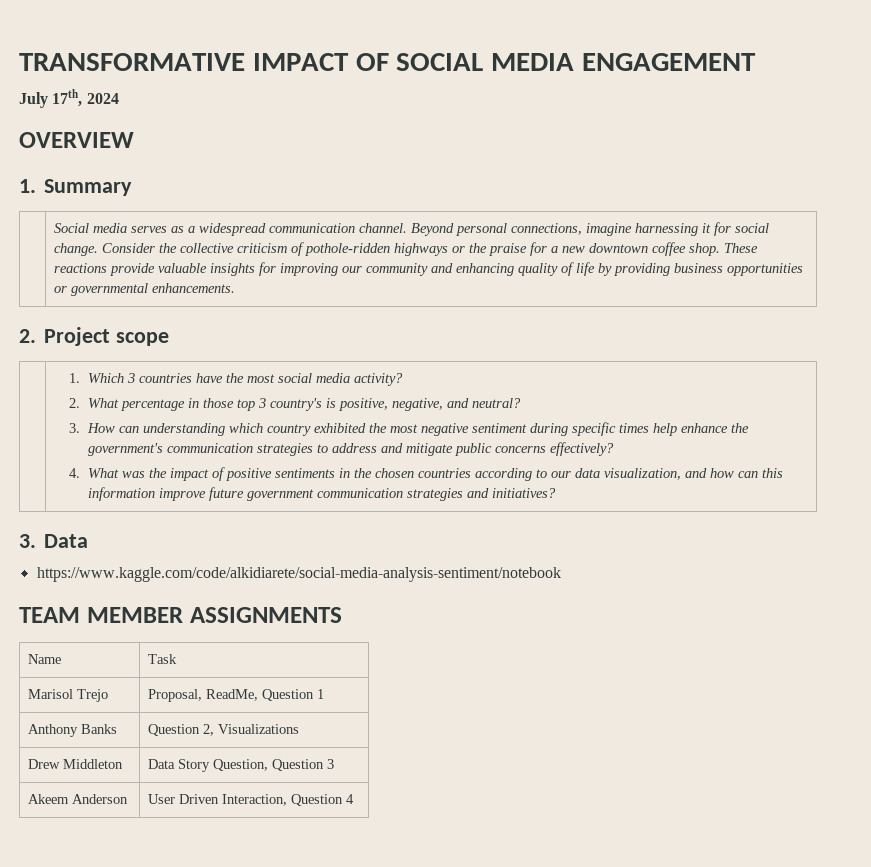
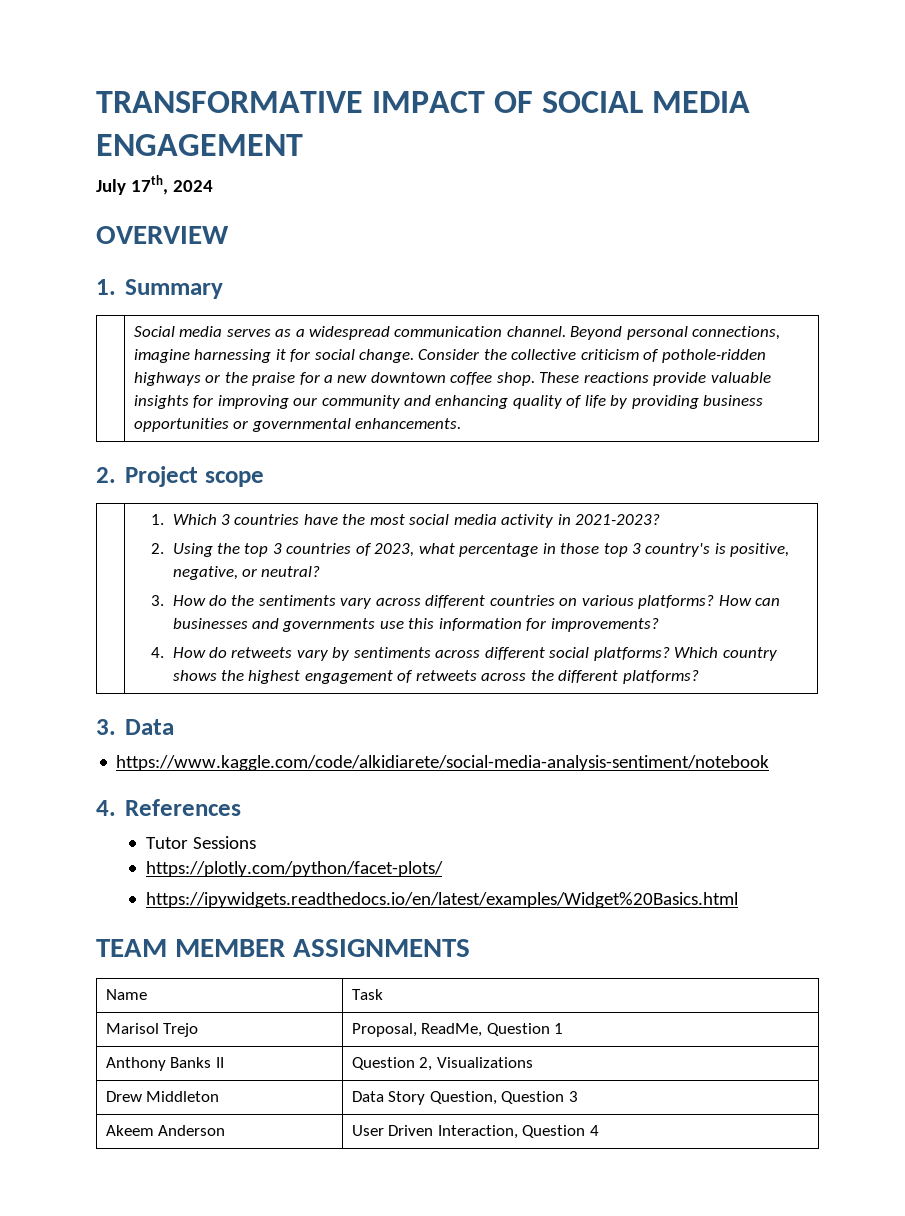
- 1. Which 3 countries have the most social media activity?
- 2. What percentage in those top 3 country's is positive, negative, and neutral?
+ 1. Which 3 countries have the most social media activity in 2021-2023?
+ 2. Using the top 3 countries of 2023, what percentage in those top 3 country's is positive, negative, or neutral?
- 3. How can understanding which country exhibited the most negative sentiment during specific times help enhance the government's communication strategies to address and mitigate public concerns effectively?
- 4. What was the impact of positive sentiments in the chosen countries according to our data visualization, and how can this information improve future government communication strategies and initiatives?
+ 3. How do the sentiments vary across different countries on various platforms? How can businesses and governments use this information for improvements?
+ 4. How do retweets vary by sentiments across different social platforms? Which country shows the highest engagement of retweets across the different platforms?
  3. Data
  https://www.kaggle.com/code/alkidiarete/social-media-analysis-sentiment/notebook
+ 4. References
+ Tutor Sessions
+ https://plotly.com/python/facet-plots/
+ https://ipywidgets.readthedocs.io/en/latest/examples/Widget%20Basics.html
- Anthony Banks | Question 2, Visualizations
+ Anthony Banks II | Question 2, Visualizations

